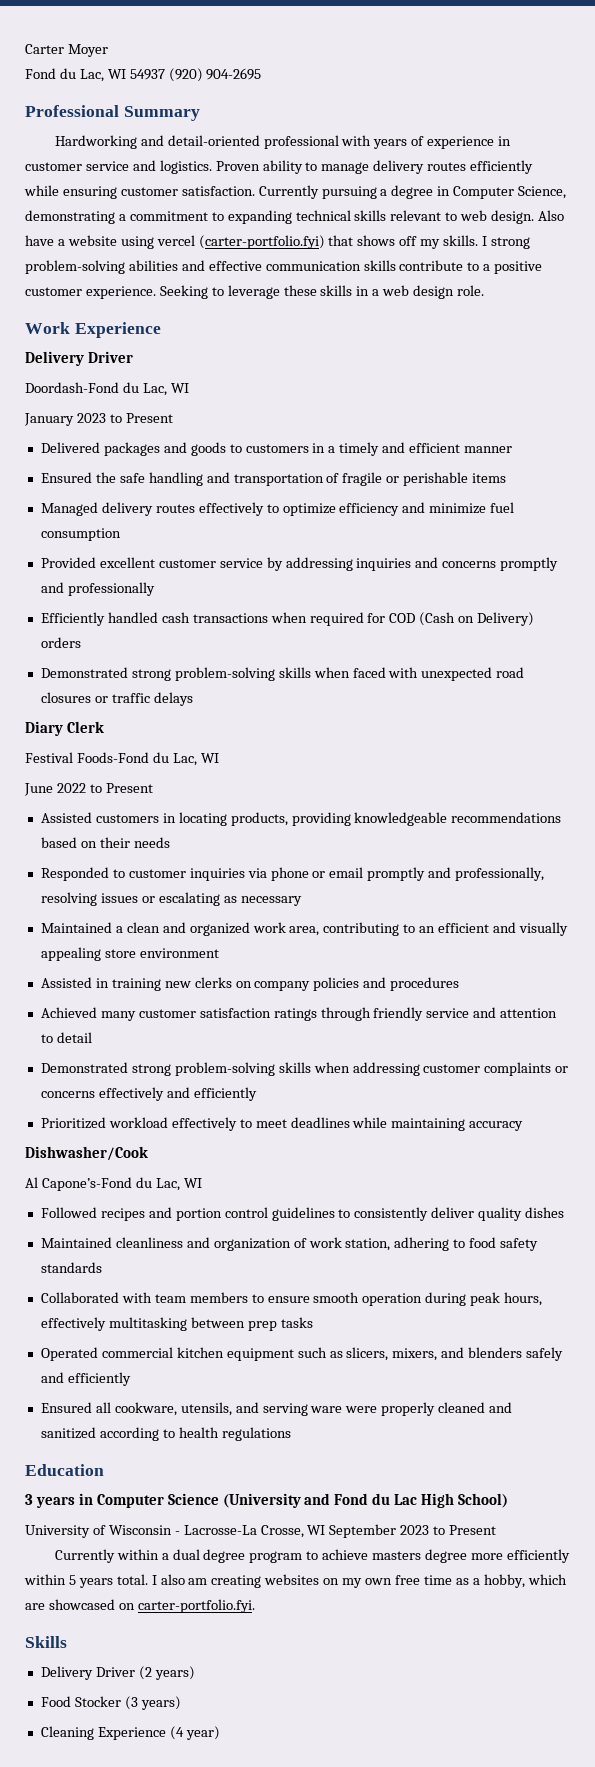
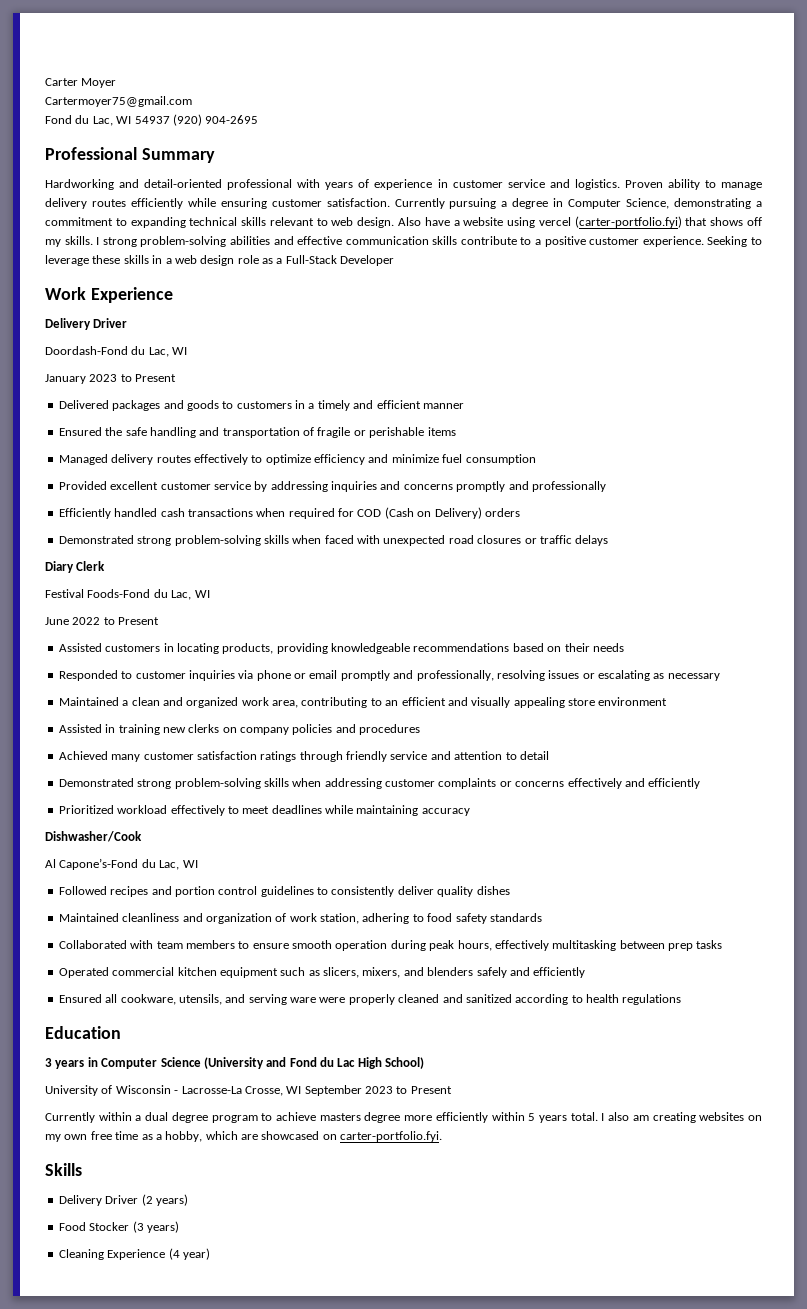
+ Cartermoyer75@gmail.com
- Seeking to leverage these skills in a web design role.
+ Seeking to leverage these skills in a web design role as a Full-Stack Developer

